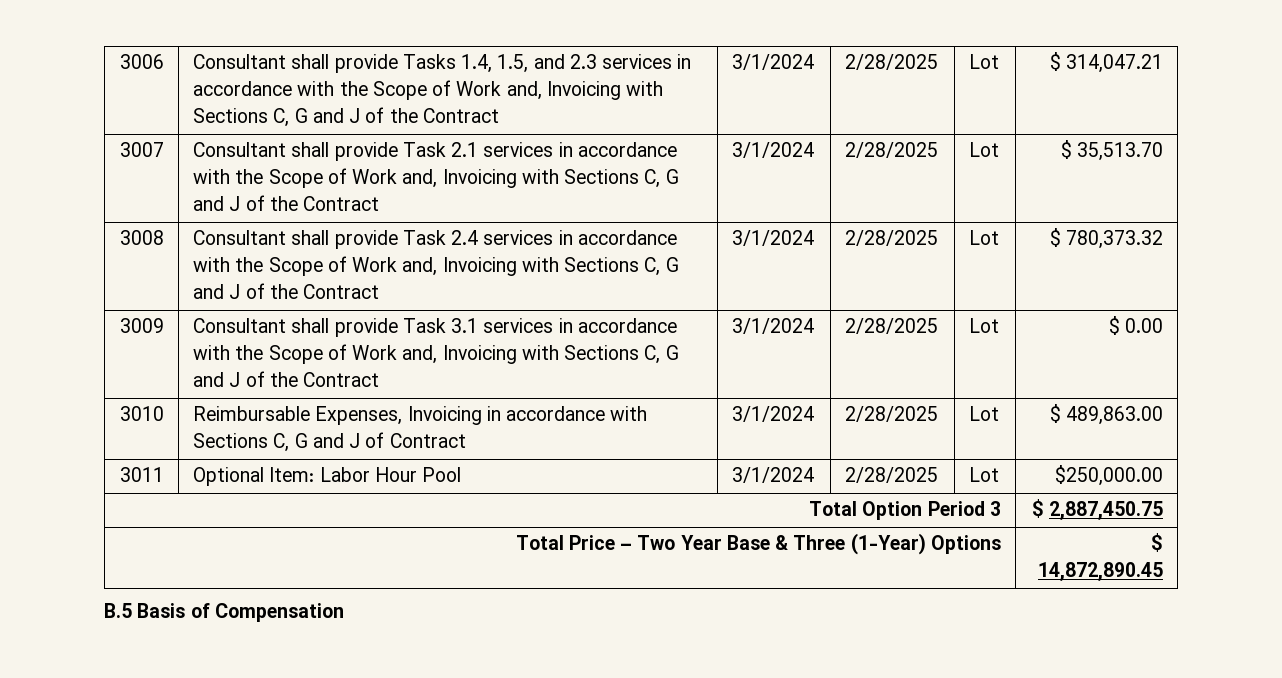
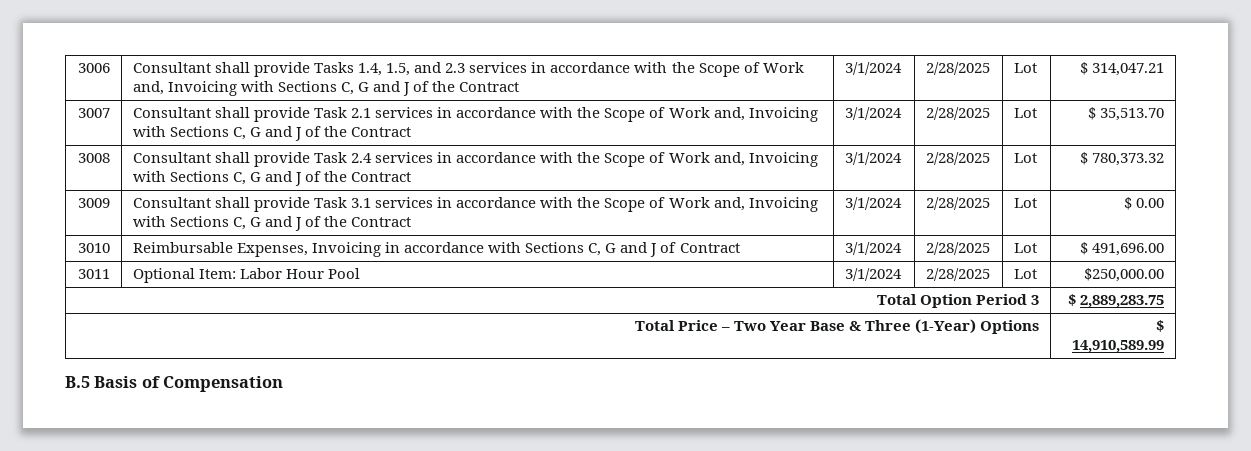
- 3010 | Reimbursable Expenses, Invoicing in accordance with Sections C, G and J of Contract | 3/1/2024 | 2/28/2025 | Lot | $ 489,863.00
+ 3010 | Reimbursable Expenses, Invoicing in accordance with Sections C, G and J of Contract | 3/1/2024 | 2/28/2025 | Lot | $ 491,696.00
- Total Option Period 3 | $ 2,887,450.75
+ Total Option Period 3 | $ 2,889,283.75
- Total Price – Two Year Base & Three (1-Year) Options | $ 14,872,890.45
+ Total Price – Two Year Base & Three (1-Year) Options | $ 14,910,589.99

